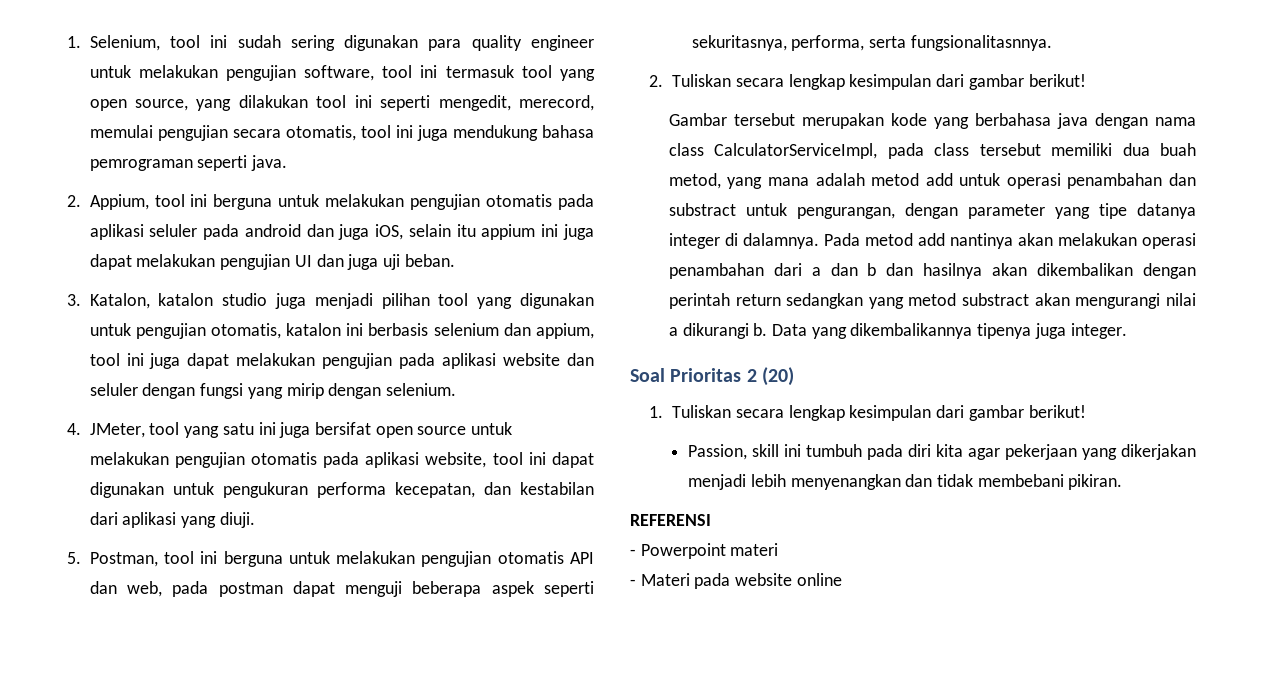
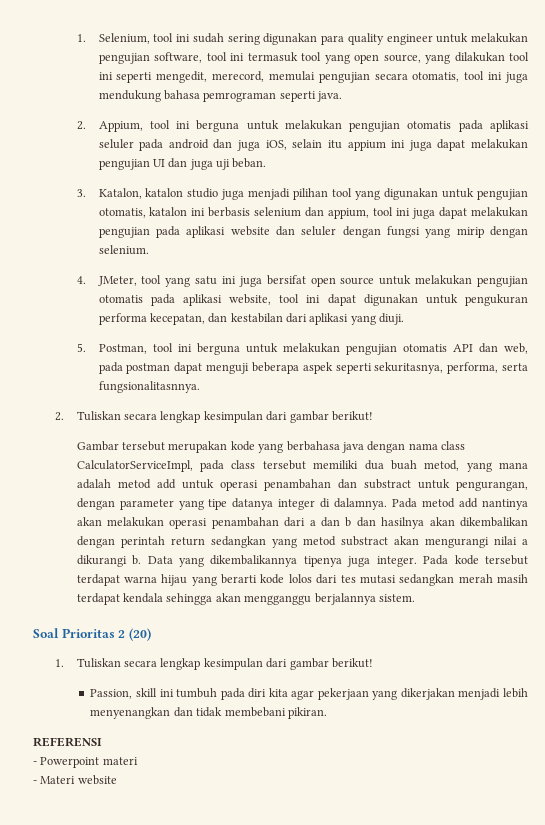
+ Pada kode tersebut terdapat warna hijau yang berarti kode lolos dari tes mutasi sedangkan merah masih terdapat kendala sehingga akan mengganggu berjalannya sistem.
- - Materi pada website online
+ - Materi website

